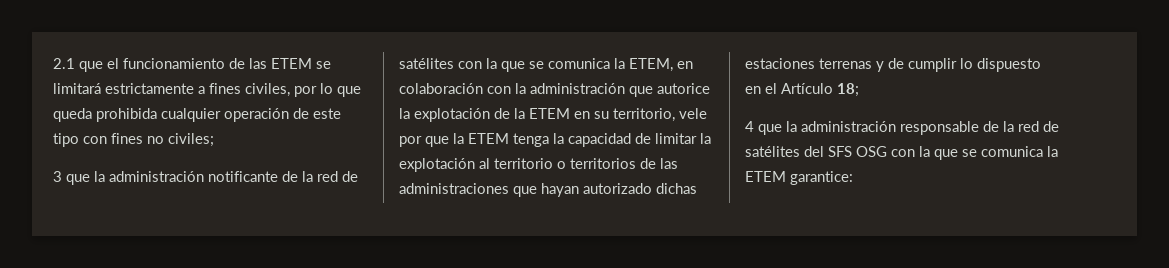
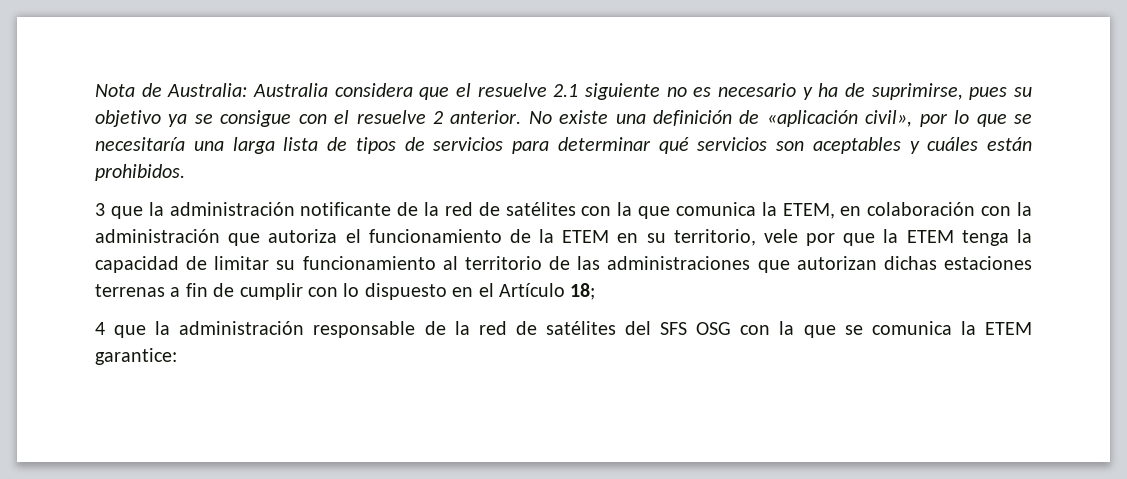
- 2.1 que el funcionamiento de las ETEM se limitará estrictamente a fines civiles, por lo que queda prohibida cualquier operación de este tipo con fines no civiles;
+ Nota de Australia: Australia considera que el resuelve 2.1 siguiente no es necesario y ha de suprimirse, pues su objetivo ya se consigue con el resuelve 2 anterior. No existe una definición de «aplicación civil», por lo que se necesitaría una larga lista de tipos de servicios para determinar qué servicios son aceptables y cuáles están prohibidos.
- 3 que la administración notificante de la red de satélites con la que se comunica la ETEM, en colaboración con la administración que autorice la explotación de la ETEM en su territorio, vele por que la ETEM tenga la capacidad de limitar la explotación al territorio o territorios de las administraciones que hayan autorizado dichas estaciones terrenas y de cumplir lo dispuesto en el Artículo 18;
+ 3 que la administración notificante de la red de satélites con la que comunica la ETEM, en colaboración con la administración que autoriza el funcionamiento de la ETEM en su territorio, vele por que la ETEM tenga la capacidad de limitar su funcionamiento al territorio de las administraciones que autorizan dichas estaciones terrenas a fin de cumplir con lo dispuesto en el Artículo 18;

